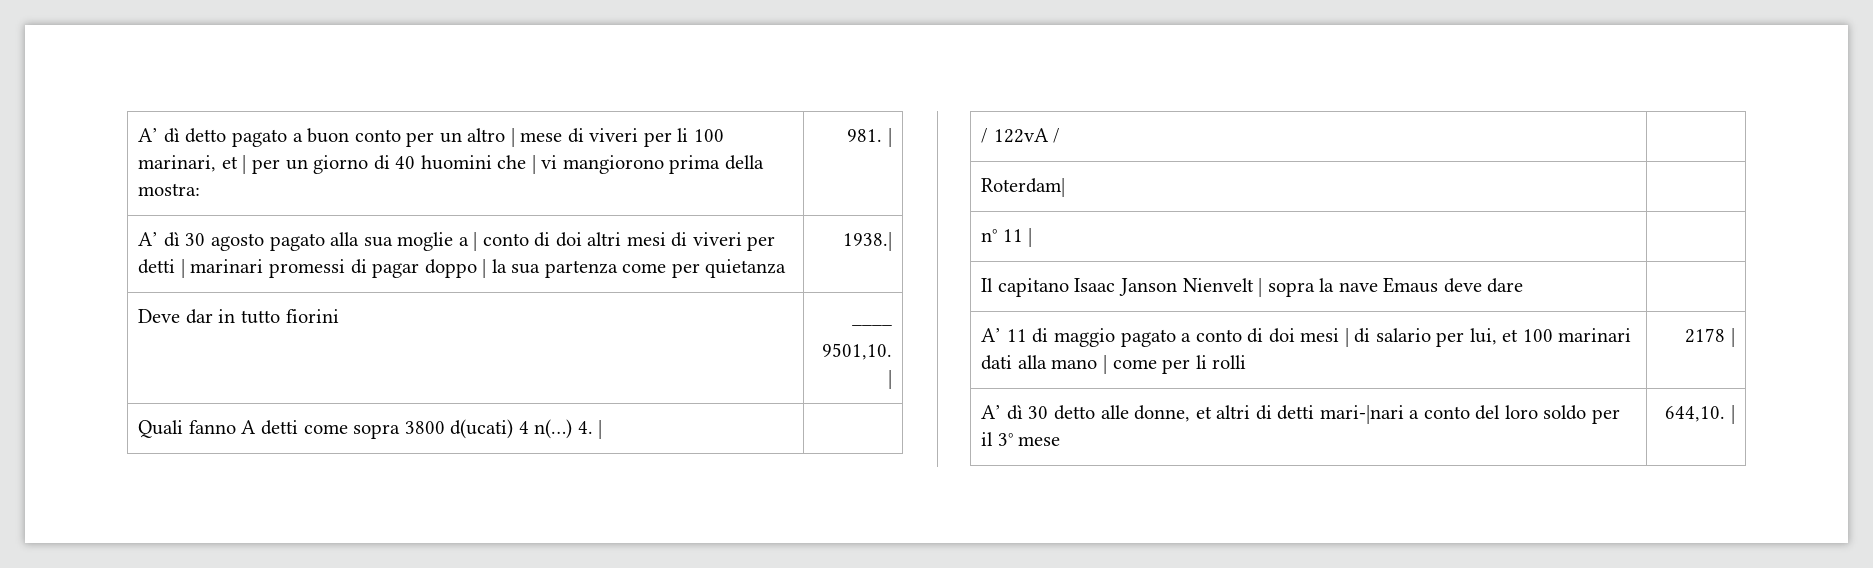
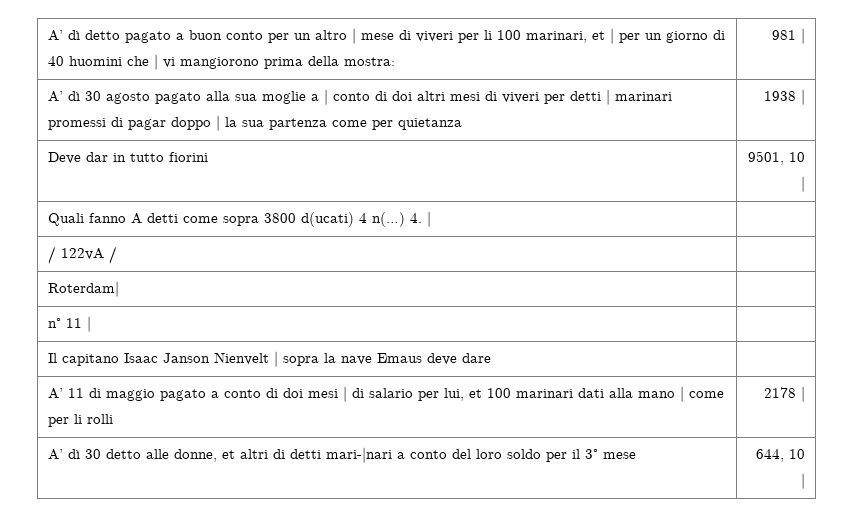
- A’ dì detto pagato a buon conto per un altro | mese di viveri per li 100 marinari, et | per un giorno di 40 huomini che | vi mangiorono prima della mostra: | 981. |
+ A’ dì detto pagato a buon conto per un altro | mese di viveri per li 100 marinari, et | per un giorno di 40 huomini che | vi mangiorono prima della mostra: | 981 |
- A’ dì 30 agosto pagato alla sua moglie a | conto di doi altri mesi di viveri per detti | marinari promessi di pagar doppo | la sua partenza come per quietanza | 1938.|
+ A’ dì 30 agosto pagato alla sua moglie a | conto di doi altri mesi di viveri per detti | marinari promessi di pagar doppo | la sua partenza come per quietanza | 1938 |
- Deve dar in tutto fiorini | ____
- 9501,10. |
+ Deve dar in tutto fiorini | 9501, 10 |
- A’ dì 30 detto alle donne, et altri di detti mari-|nari a conto del loro soldo per il 3° mese | 644,10. |
+ A’ dì 30 detto alle donne, et altri di detti mari-|nari a conto del loro soldo per il 3° mese | 644, 10 |

